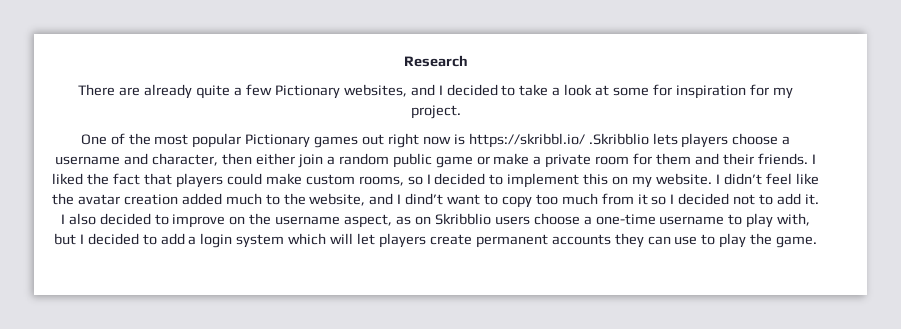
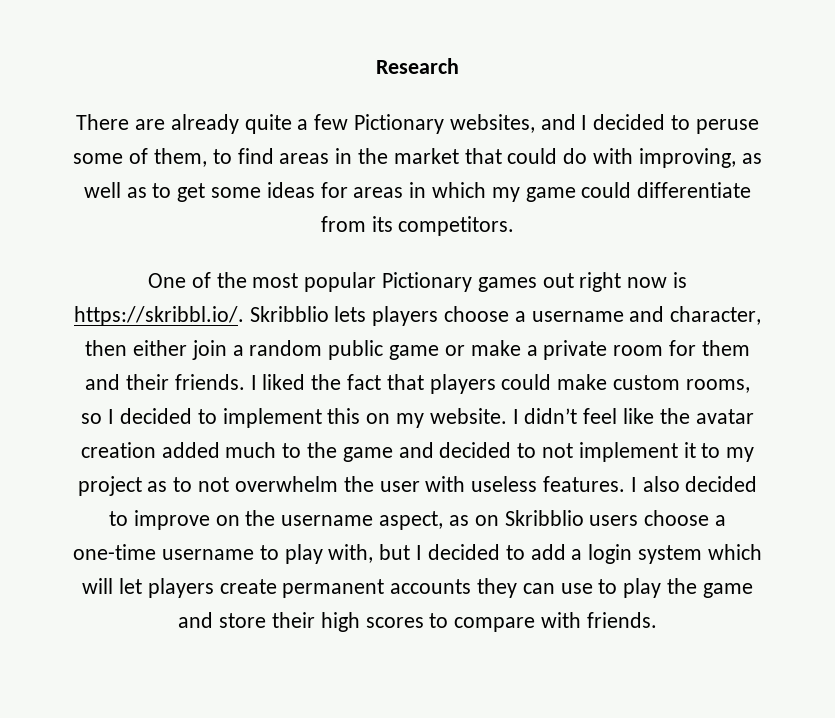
- There are already quite a few Pictionary websites, and I decided to take a look at some for inspiration for my project.
+ There are already quite a few Pictionary websites, and I decided to peruse some of them, to find areas in the market that could do with improving, as well as to get some ideas for areas in which my game could differentiate from its competitors.
- One of the most popular Pictionary games out right now is https://skribbl.io/ .Skribblio lets players choose a username and character, then either join a random public game or make a private room for them and their friends.
+ One of the most popular Pictionary games out right now is https://skribbl.io/. Skribblio lets players choose a username and character, then either join a random public game or make a private room for them and their friends.
- I didn’t feel like the avatar creation added much to the website, and I dind’t want to copy too much from it so I decided not to add it.
+ I didn’t feel like the avatar creation added much to the game and decided to not implement it to my project as to not overwhelm the user with useless features.
- I also decided to improve on the username aspect, as on Skribblio users choose a one-time username to play with, but I decided to add a login system which will let players create permanent accounts they can use to play the game.
+ I also decided to improve on the username aspect, as on Skribblio users choose a one-time username to play with, but I decided to add a login system which will let players create permanent accounts they can use to play the game and store their high scores to compare with friends.

